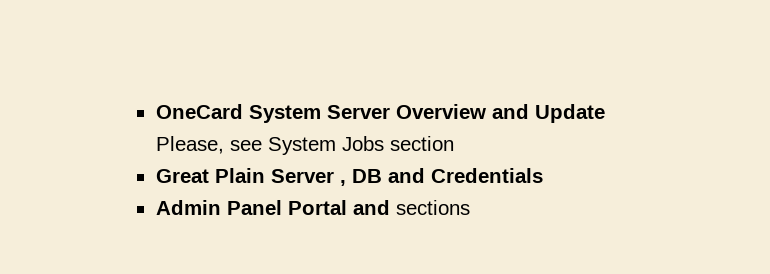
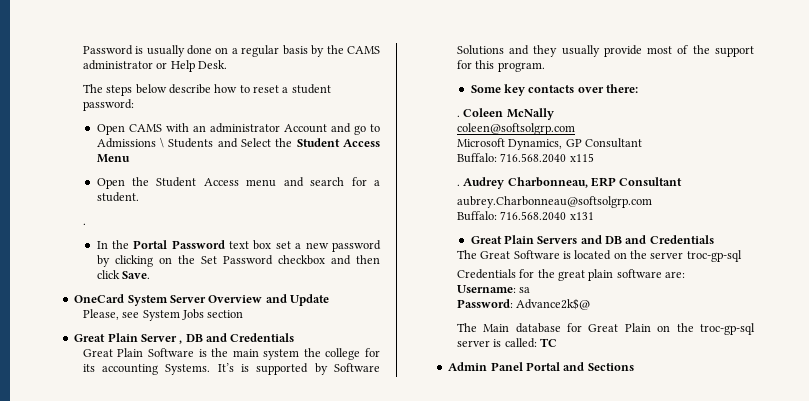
+ Password is usually done on a regular basis by the CAMS administrator or Help Desk.
+ The steps below describe how to reset a student password:
+ Open CAMS with an administrator Account and go to Admissions \ Students and Select the Student Access Menu
+ Open the Student Access menu and search for a student.
+ .
+ In the Portal Password text box set a new password by clicking on the Set Password checkbox and then click Save.
+ Great Plain Software is the main system the college for its accounting Systems. It’s is supported by Software Solutions and they usually provide most of the support for this program.
+ Some key contacts over there:
+ . Coleen McNally
+ coleen@softsolgrp.com
+ Microsoft Dynamics, GP Consultant
+ Buffalo: 716.568.2040 x115
+ . Audrey Charbonneau, ERP Consultant
+ aubrey.Charbonneau@softsolgrp.com
+ Buffalo: 716.568.2040 x131
+ Great Plain Servers and DB and Credentials
+ The Great Software is located on the server troc-gp-sql
+ Credentials for the great plain software are:
+ Username: sa
+ Password: Advance2k$@
+ The Main database for Great Plain on the troc-gp-sql server is called: TC
- Admin Panel Portal and sections
+ Admin Panel Portal and Sections

